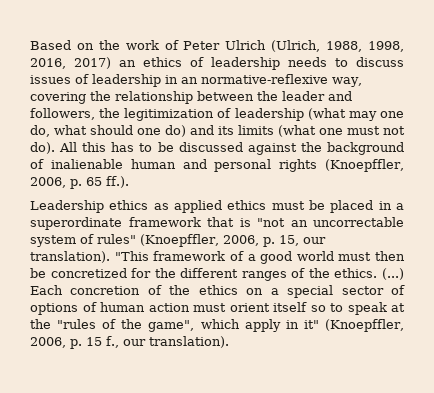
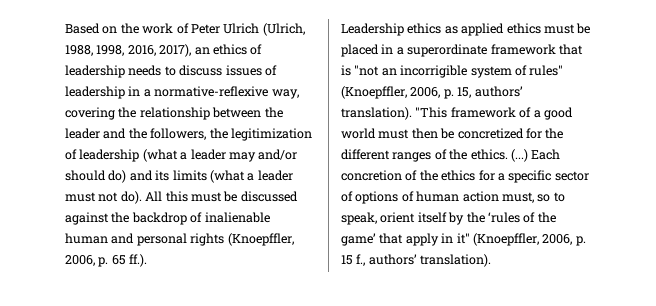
- Based on the work of Peter Ulrich (Ulrich, 1988, 1998, 2016, 2017) an ethics of leadership needs to discuss issues of leadership in an normative-reflexive way, covering the relationship between the leader and followers, the legitimization of leadership (what may one do, what should one do) and its limits (what one must not do).
+ Based on the work of Peter Ulrich (Ulrich, 1988, 1998, 2016, 2017), an ethics of leadership needs to discuss issues of leadership in a normative-reflexive way, covering the relationship between the leader and the followers, the legitimization of leadership (what a leader may and/or should do) and its limits (what a leader must not do).
- All this has to be discussed against the background of inalienable human and personal rights (Knoepffler, 2006, p. 65 ff.).
+ All this must be discussed against the backdrop of inalienable human and personal rights (Knoepffler, 2006, p. 65 ff.).
- Leadership ethics as applied ethics must be placed in a superordinate framework that is "not an uncorrectable system of rules" (Knoepffler, 2006, p. 15, our translation).
+ Leadership ethics as applied ethics must be placed in a superordinate framework that is "not an incorrigible system of rules" (Knoepffler, 2006, p. 15, authors’ translation).
- Each concretion of the ethics on a special sector of options of human action must orient itself so to speak at the "rules of the game", which apply in it" (Knoepffler, 2006, p. 15 f., our translation).
+ Each concretion of the ethics for a specific sector of options of human action must, so to speak, orient itself by the ‘rules of the game’ that apply in it" (Knoepffler, 2006, p. 15 f., authors’ translation).

